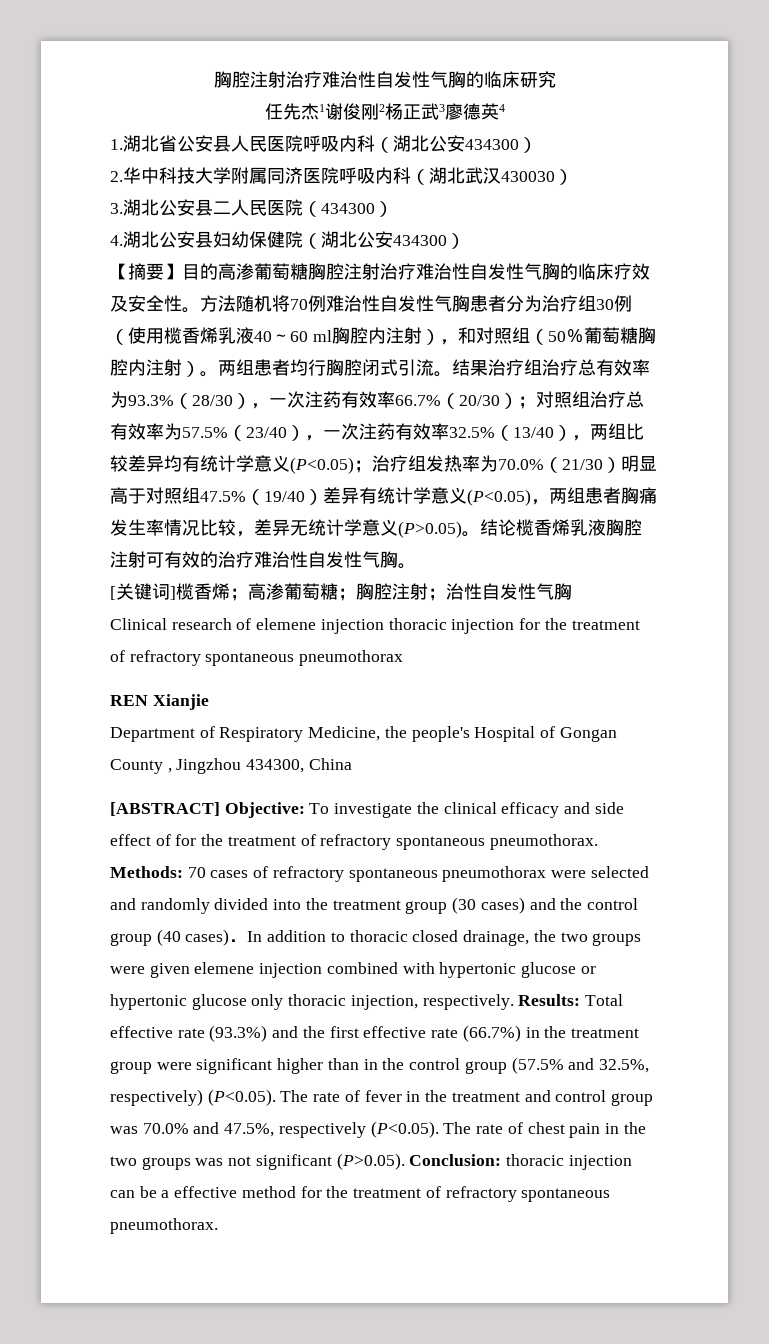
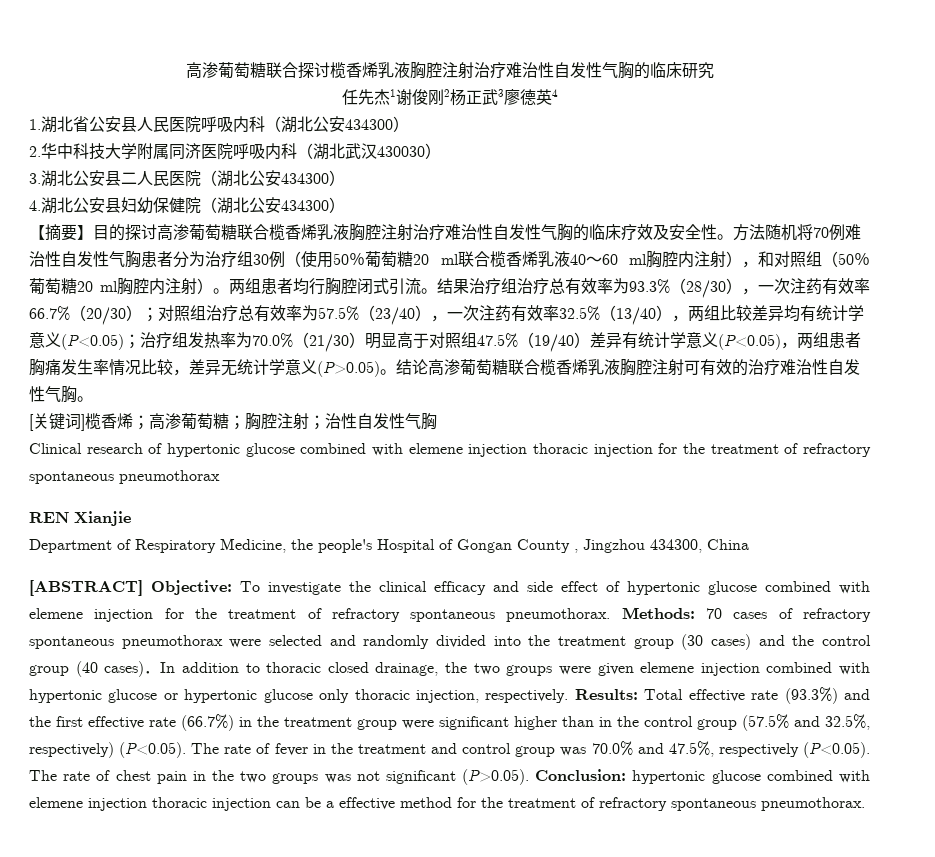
- 胸腔注射治疗难治性自发性气胸的临床研究
+ 高渗葡萄糖联合探讨榄香烯乳液胸腔注射治疗难治性自发性气胸的临床研究
- 3.湖北公安县二人民医院（434300）
+ 3.湖北公安县二人民医院（湖北公安434300）
- 【摘要】目的高渗葡萄糖胸腔注射治疗难治性自发性气胸的临床疗效及安全性。
+ 【摘要】目的探讨高渗葡萄糖联合榄香烯乳液胸腔注射治疗难治性自发性气胸的临床疗效及安全性。
- 方法随机将70例难治性自发性气胸患者分为治疗组30例（使用榄香烯乳液40～60 ml胸腔内注射），和对照组（50％葡萄糖胸腔内注射）。
+ 方法随机将70例难治性自发性气胸患者分为治疗组30例（使用50％葡萄糖20 ml联合榄香烯乳液40～60 ml胸腔内注射），和对照组（50％葡萄糖20 ml胸腔内注射）。
- 结论榄香烯乳液胸腔注射可有效的治疗难治性自发性气胸。
+ 结论高渗葡萄糖联合榄香烯乳液胸腔注射可有效的治疗难治性自发性气胸。
- Clinical research of elemene injection thoracic injection for the treatment of refractory spontaneous pneumothorax
+ Clinical research of hypertonic glucose combined with elemene injection thoracic injection for the treatment of refractory spontaneous pneumothorax
- [ABSTRACT] Objective: To investigate the clinical efficacy and side effect of for the treatment of refractory spontaneous pneumothorax.
+ [ABSTRACT] Objective: To investigate the clinical efficacy and side effect of hypertonic glucose combined with elemene injection for the treatment of refractory spontaneous pneumothorax.
- thoracic injection can be a effective method for the treatment of refractory spontaneous pneumothorax.
+ hypertonic glucose combined with elemene injection thoracic injection can be a effective method for the treatment of refractory spontaneous pneumothorax.

